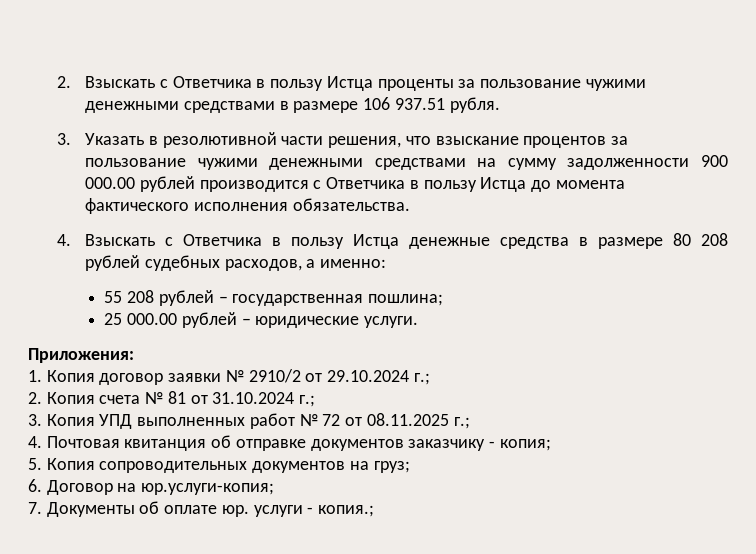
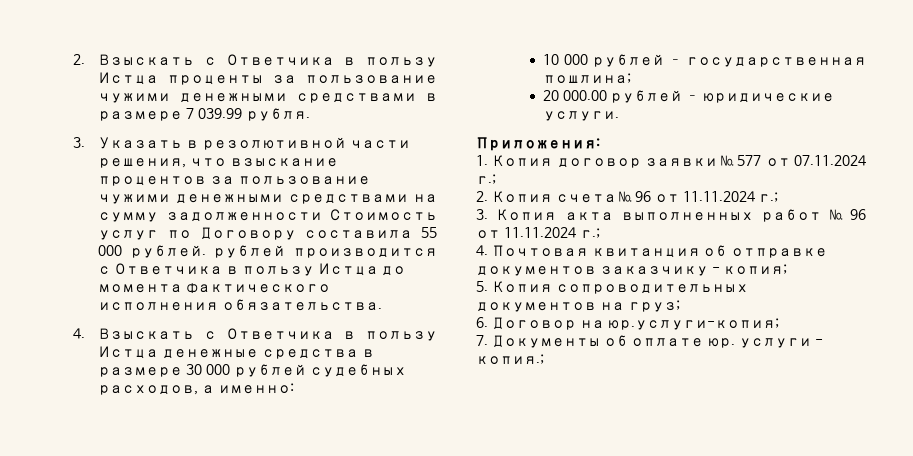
- 2. Взыскать с Ответчика в пользу Истца проценты за пользование чужими денежными средствами в размере 106 937.51 рубля.
+ 2. Взыскать с Ответчика в пользу Истца проценты за пользование чужими денежными средствами в размере 7 039.99 рубля.
- 3. Указать в резолютивной части решения, что взыскание процентов за пользование чужими денежными средствами на сумму задолженности 900 000.00 рублей производится с Ответчика в пользу Истца до момента фактического исполнения обязательства.
+ 3. Указать в резолютивной части решения, что взыскание процентов за пользование чужими денежными средствами на сумму задолженности Стоимость услуг по Договору составила 55 000 рублей. рублей производится с Ответчика в пользу Истца до момента фактического исполнения обязательства.
- 4. Взыскать с Ответчика в пользу Истца денежные средства в размере 80 208 рублей судебных расходов, а именно:
+ 4. Взыскать с Ответчика в пользу Истца денежные средства в размере 30 000 рублей судебных расходов, а именно:
- 55 208 рублей – государственная пошлина;
+ 10 000 рублей – государственная пошлина;
- 25 000.00 рублей – юридические услуги.
+ 20 000.00 рублей – юридические услуги.
- 1. Копия договор заявки № 2910/2 от 29.10.2024 г.;
+ 1. Копия договор заявки № 577 от 07.11.2024 г.;
- 2. Копия счета № 81 от 31.10.2024 г.;
+ 2. Копия счета № 96 от 11.11.2024 г.;
- 3. Копия УПД выполненных работ № 72 от 08.11.2025 г.;
+ 3. Копия акта выполненных работ № 96 от 11.11.2024 г.;

